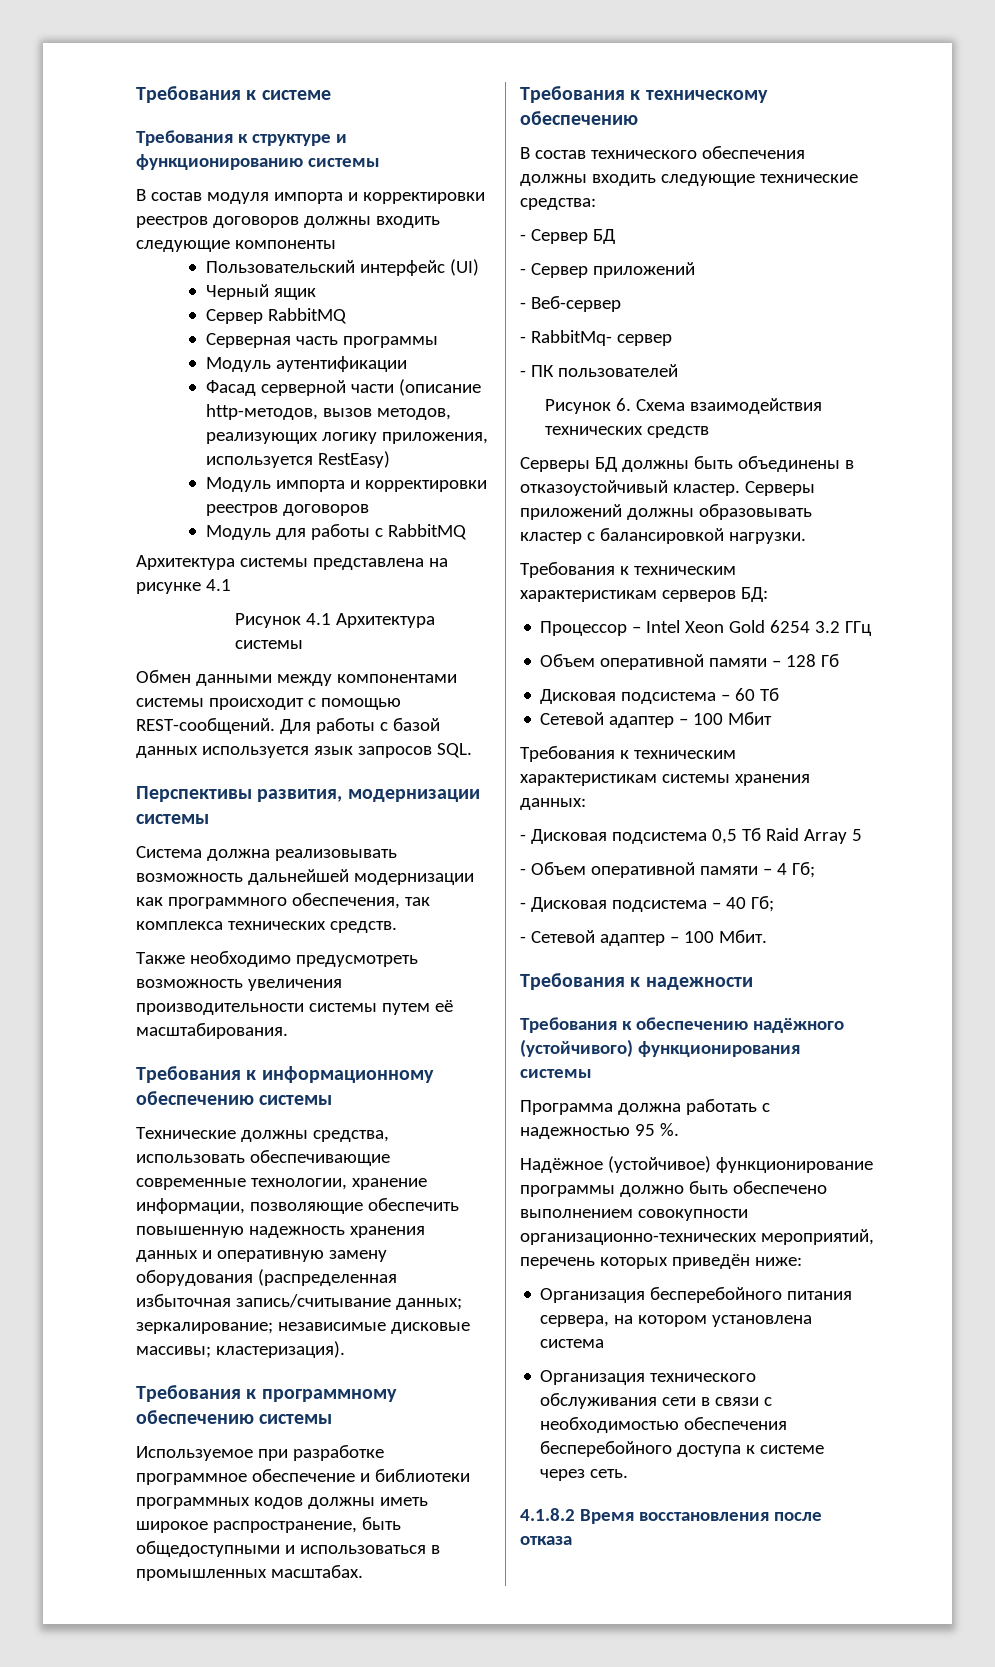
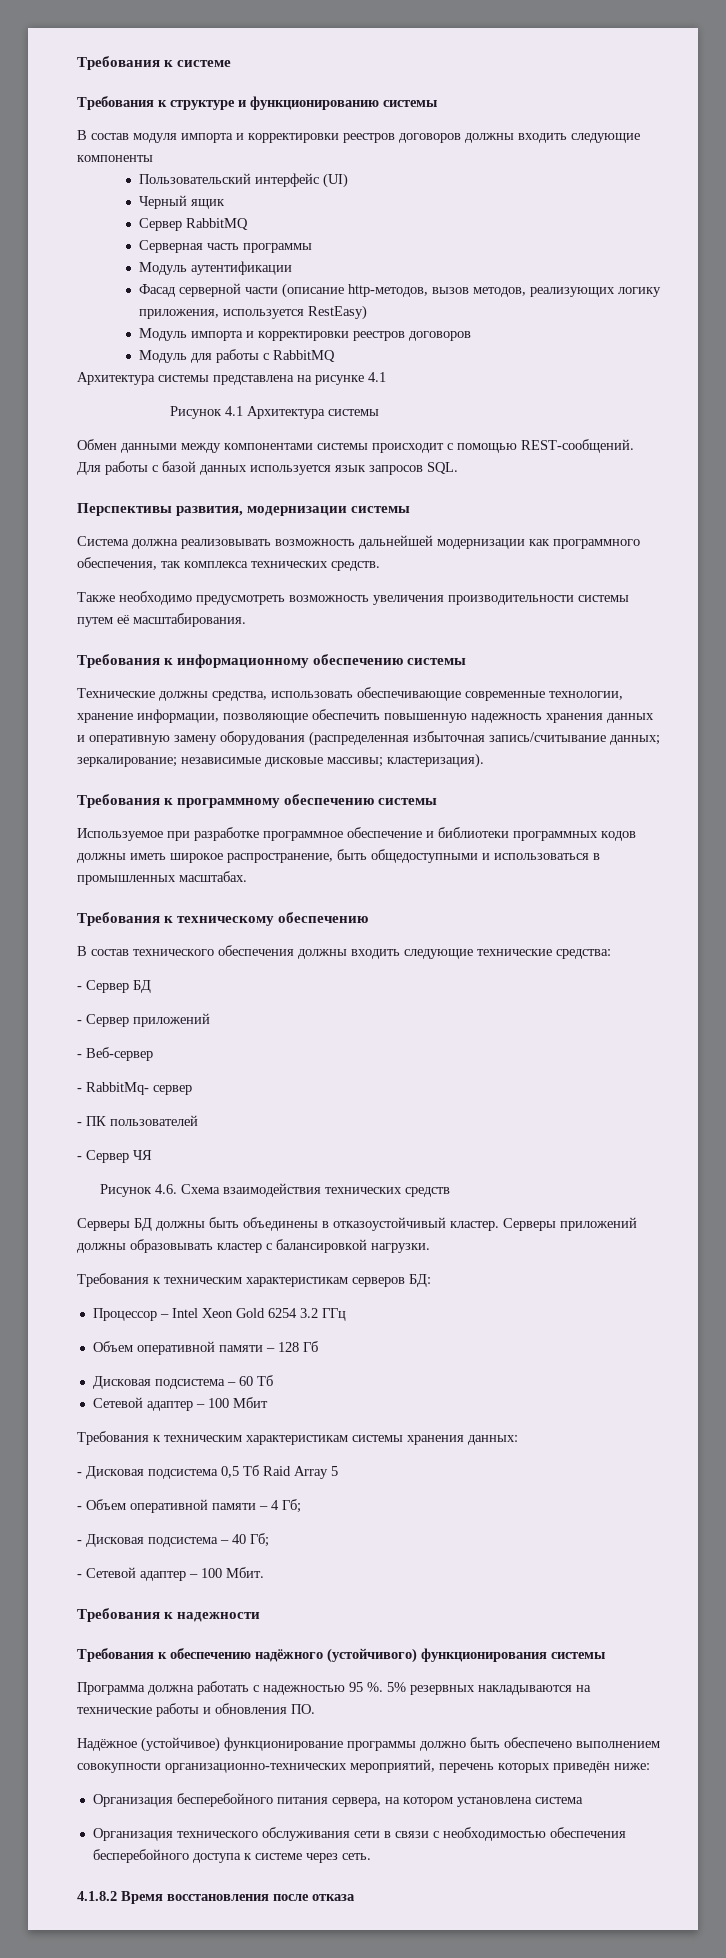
- Рисунок 6. Схема взаимодействия технических средств
+ - Сервер ЧЯ
+ Рисунок 4.6. Схема взаимодействия технических средств
+ 5% резервных накладываются на технические работы и обновления ПО.

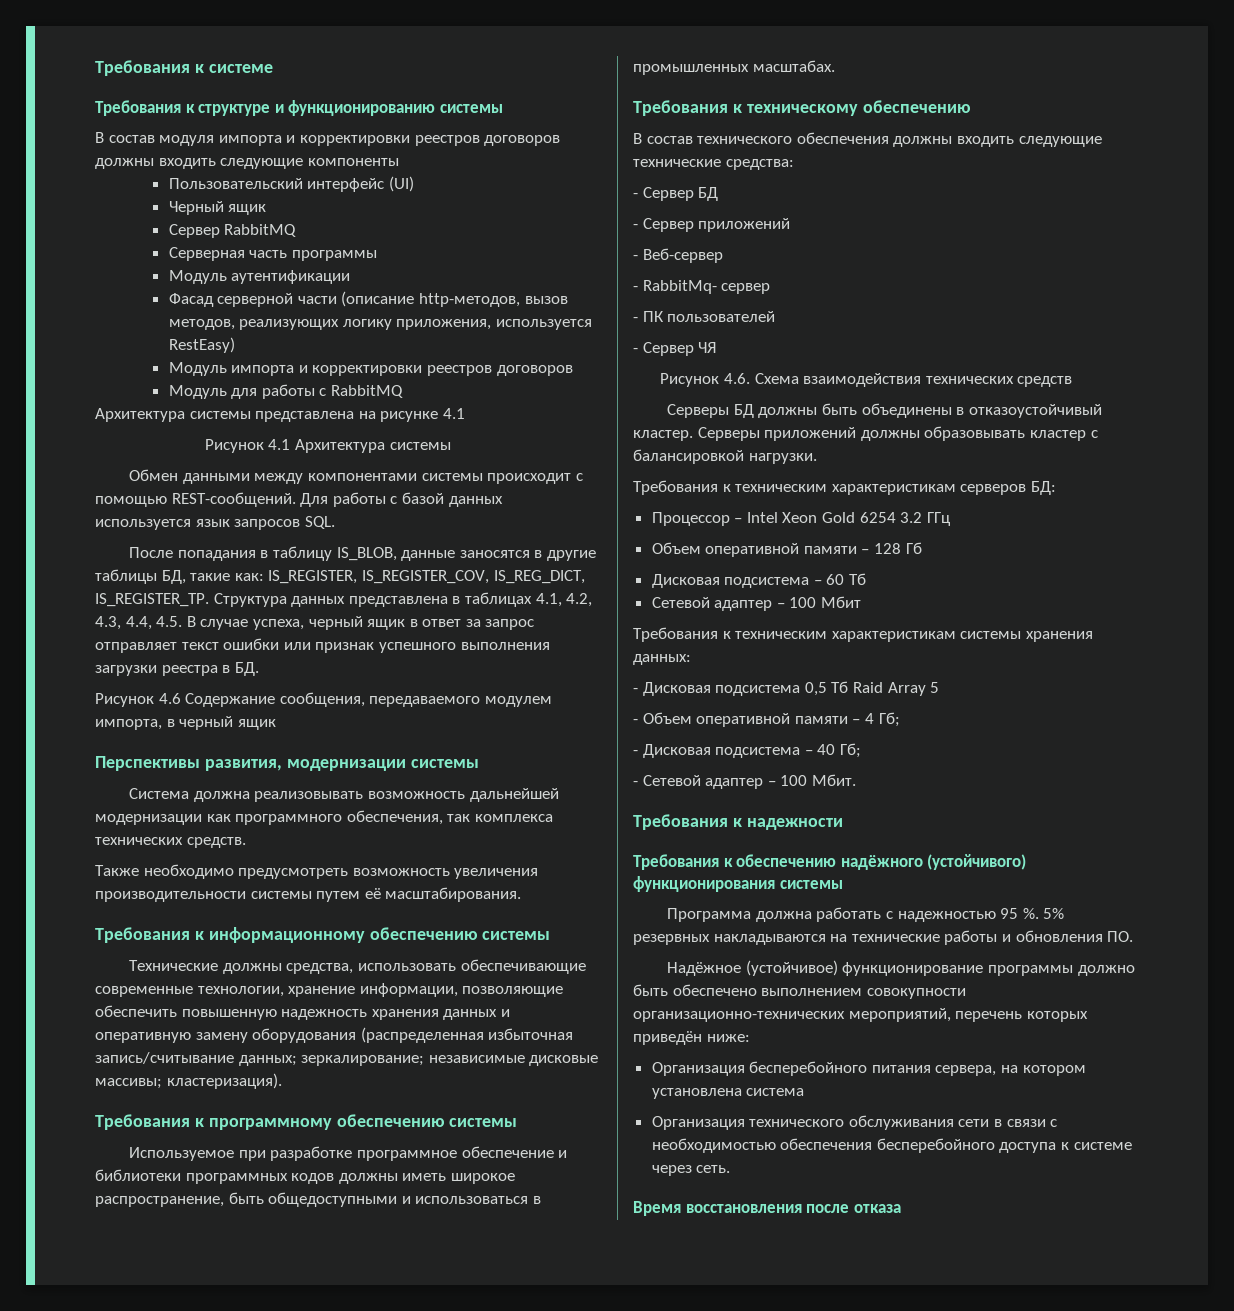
+ После попадания в таблицу IS_BLOB, данные заносятся в другие таблицы БД, такие как: IS_REGISTER, IS_REGISTER_COV, IS_REG_DICT, IS_REGISTER_TP. Структура данных представлена в таблицах 4.1, 4.2, 4.3, 4.4, 4.5. В случае успеха, черный ящик в ответ за запрос отправляет текст ошибки или признак успешного выполнения загрузки реестра в БД.
+ Рисунок 4.6 Содержание сообщения, передаваемого модулем импорта, в черный ящик
- 4.1.8.2 Время восстановления после отказа
+ Время восстановления после отказа

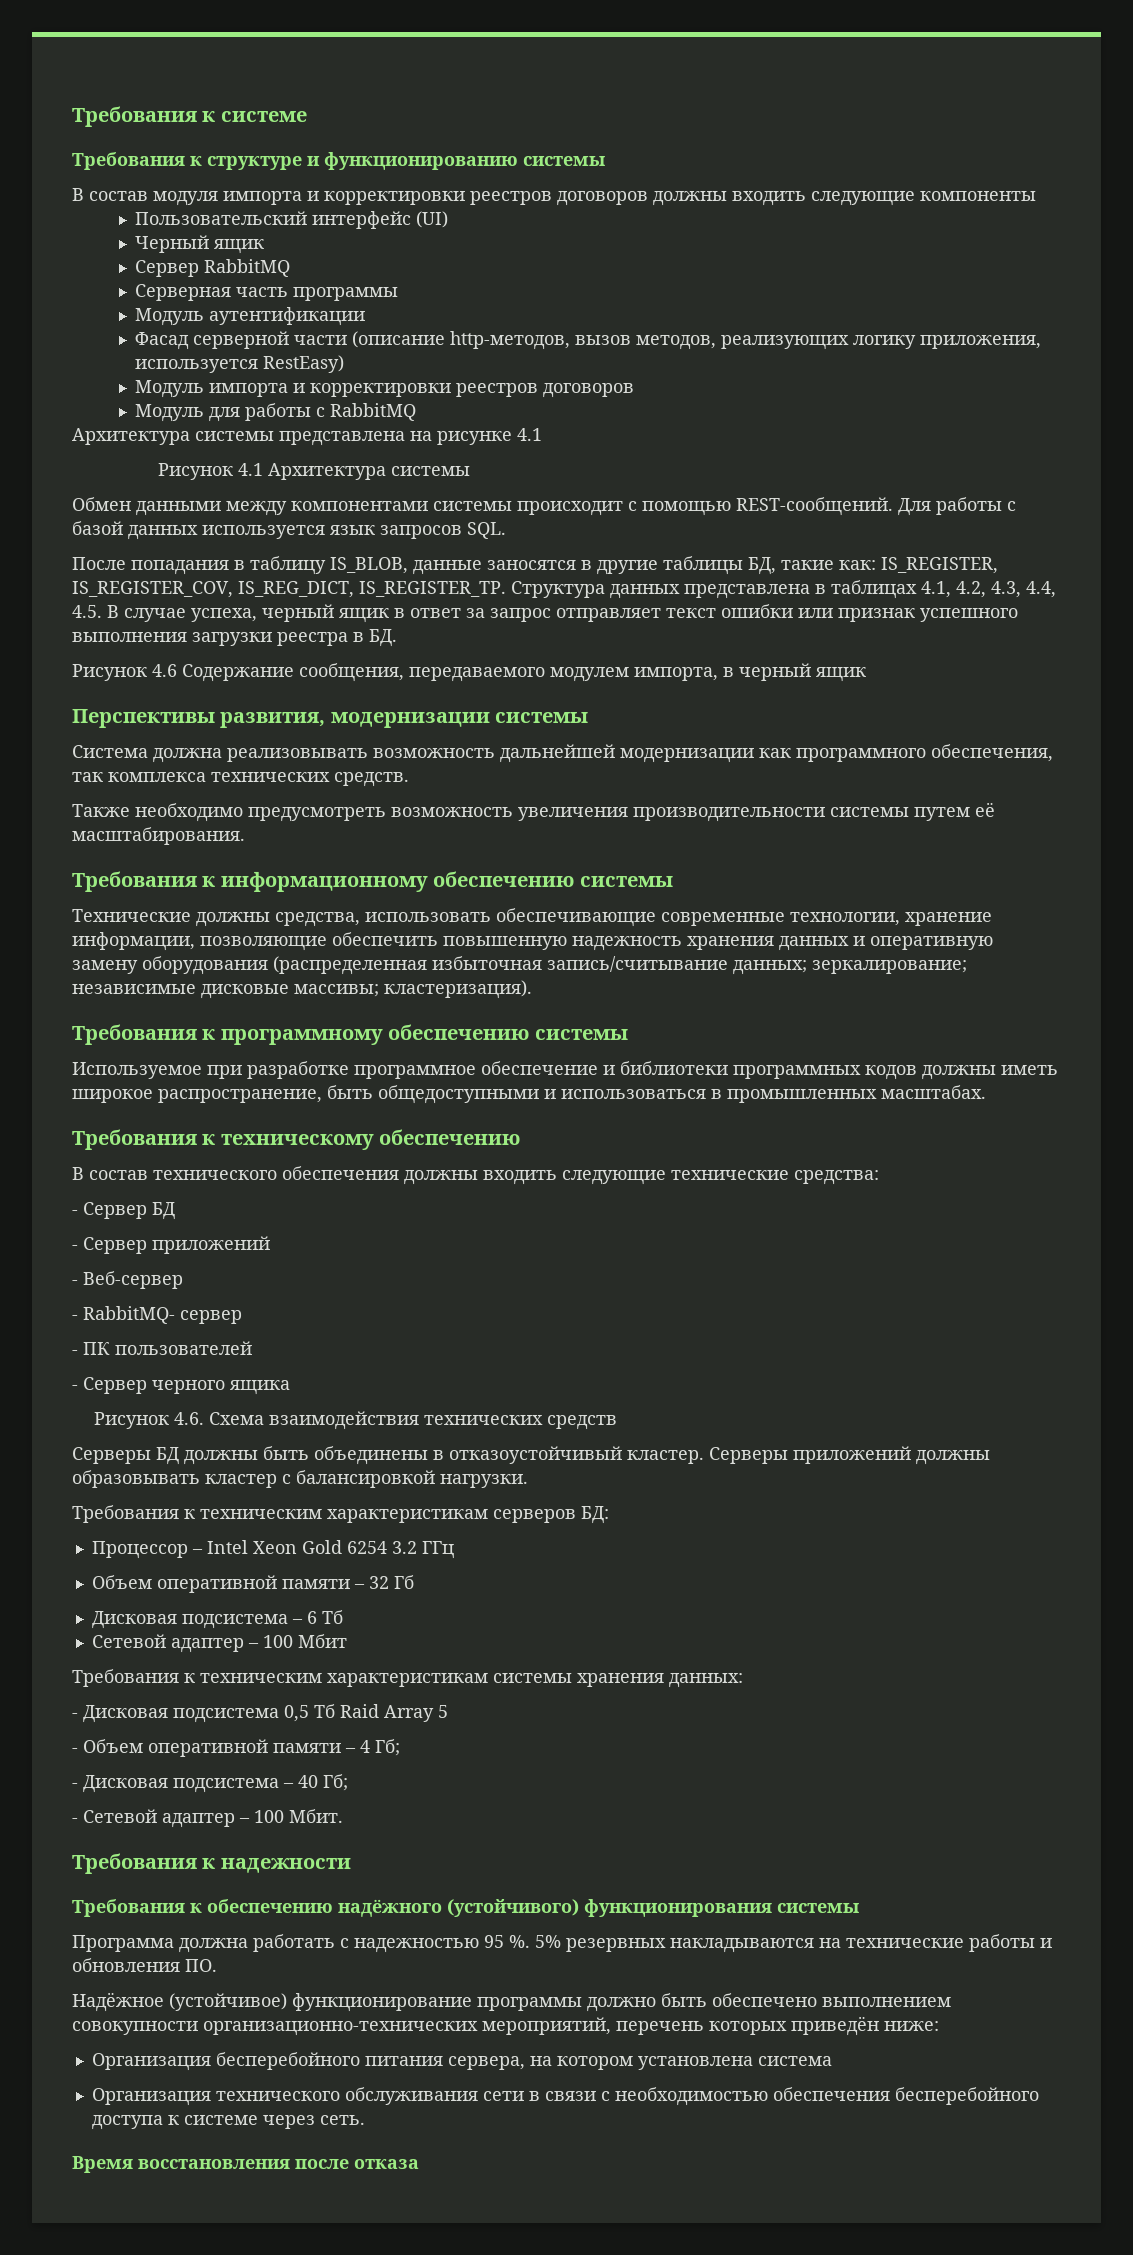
- - RabbitMq- сервер
+ - RabbitMQ- сервер
- - Сервер ЧЯ
+ - Сервер черного ящика
- Объем оперативной памяти – 128 Гб
+ Объем оперативной памяти – 32 Гб
- Дисковая подсистема – 60 Тб
+ Дисковая подсистема – 6 Тб

